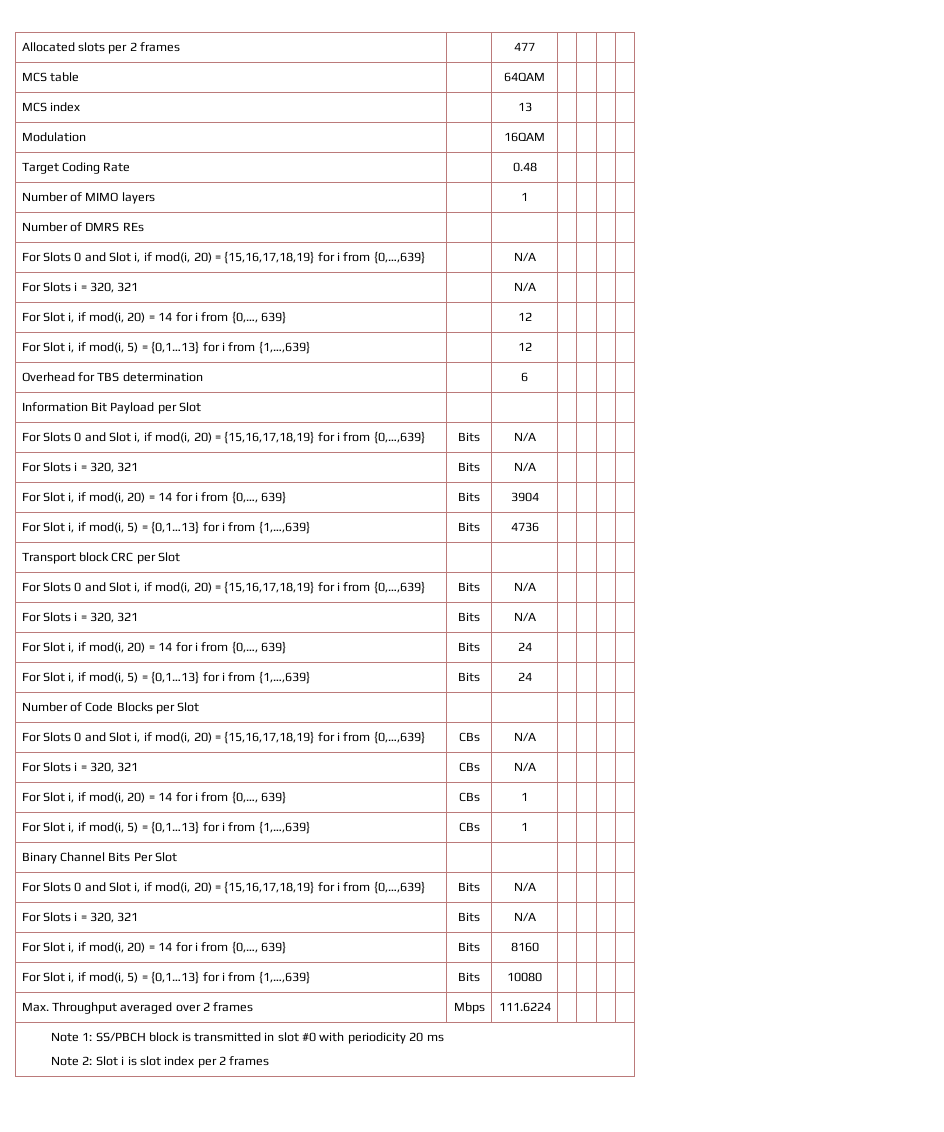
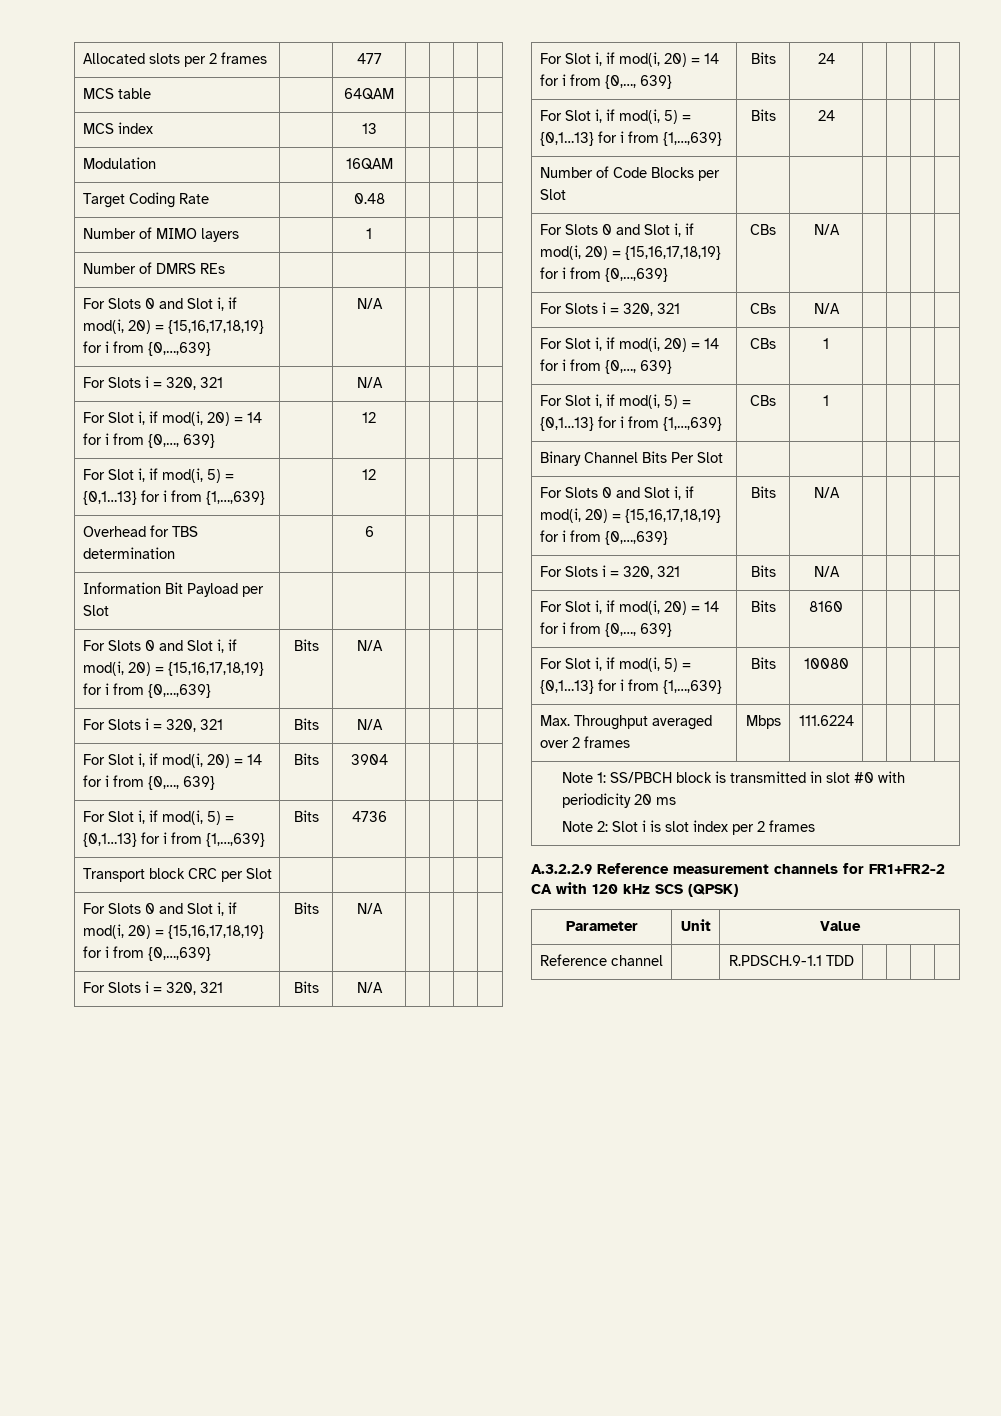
+ A.3.2.2.9 Reference measurement channels for FR1+FR2-2 CA with 120 kHz SCS (QPSK)
+ Parameter | Unit | Value
+ Reference channel | | R.PDSCH.9-1.1 TDD | | | |

